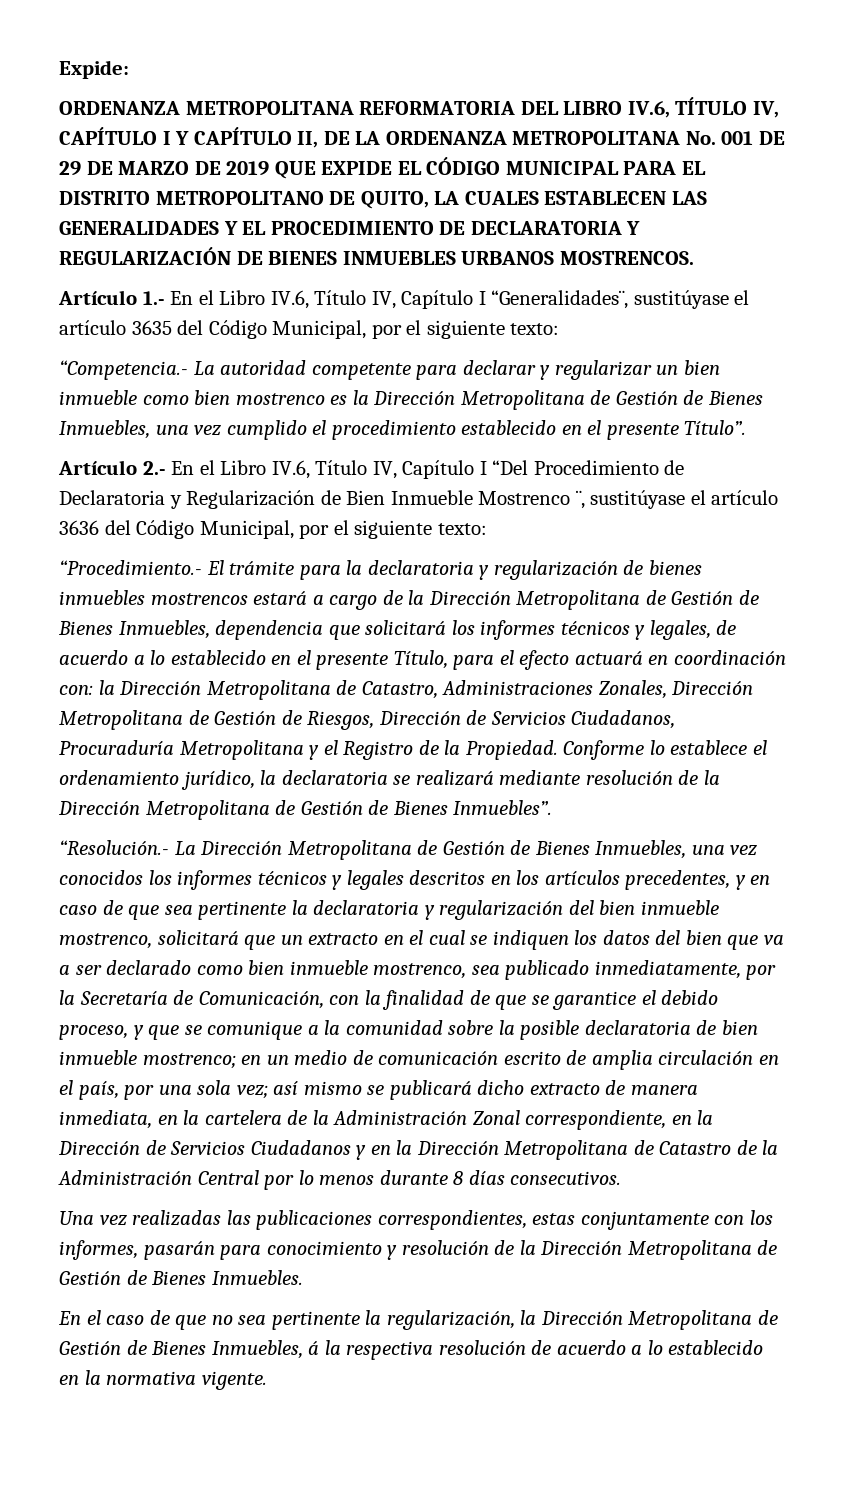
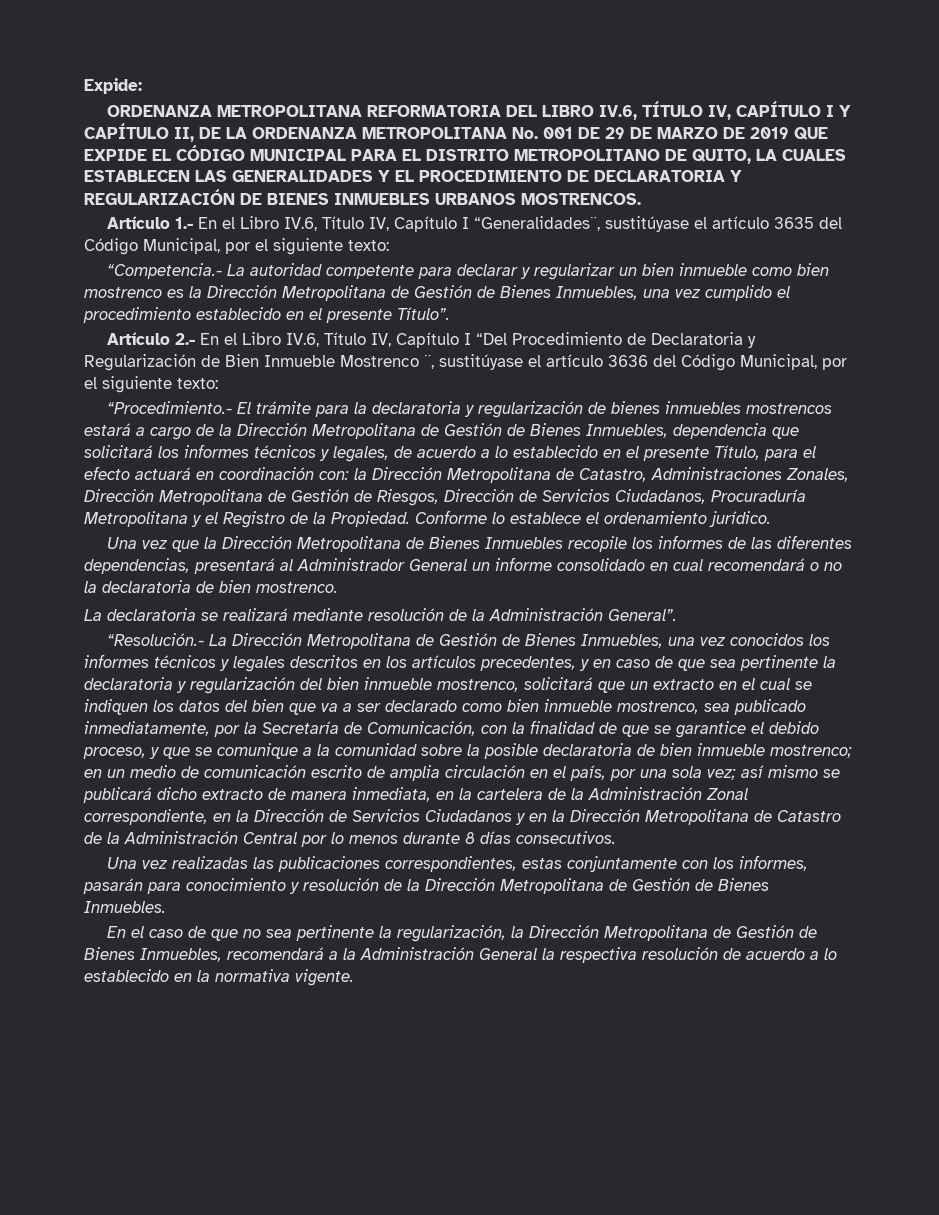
- Conforme lo establece el ordenamiento jurídico, la declaratoria se realizará mediante resolución de la Dirección Metropolitana de Gestión de Bienes Inmuebles”.
+ Conforme lo establece el ordenamiento jurídico.
+ Una vez que la Dirección Metropolitana de Bienes Inmuebles recopile los informes de las diferentes dependencias, presentará al Administrador General un informe consolidado en cual recomendará o no la declaratoria de bien mostrenco.
+ La declaratoria se realizará mediante resolución de la Administración General”.
- En el caso de que no sea pertinente la regularización, la Dirección Metropolitana de Gestión de Bienes Inmuebles, á la respectiva resolución de acuerdo a lo establecido en la normativa vigente.
+ En el caso de que no sea pertinente la regularización, la Dirección Metropolitana de Gestión de Bienes Inmuebles, recomendará a la Administración General la respectiva resolución de acuerdo a lo establecido en la normativa vigente.

